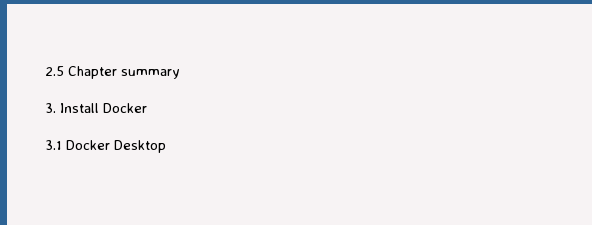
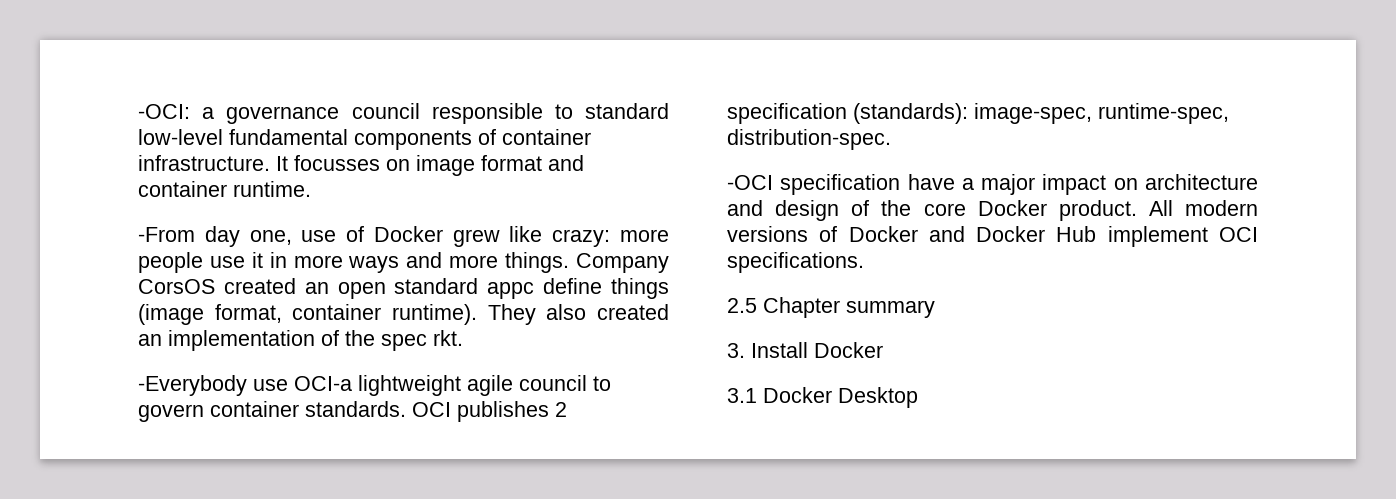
+ -OCI: a governance council responsible to standard low-level fundamental components of container infrastructure. It focusses on image format and container runtime.
+ -From day one, use of Docker grew like crazy: more people use it in more ways and more things. Company CorsOS created an open standard appc define things (image format, container runtime). They also created an implementation of the spec rkt.
+ -Everybody use OCI-a lightweight agile council to govern container standards. OCI publishes 2 specification (standards): image-spec, runtime-spec, distribution-spec.
+ -OCI specification have a major impact on architecture and design of the core Docker product. All modern versions of Docker and Docker Hub implement OCI specifications.

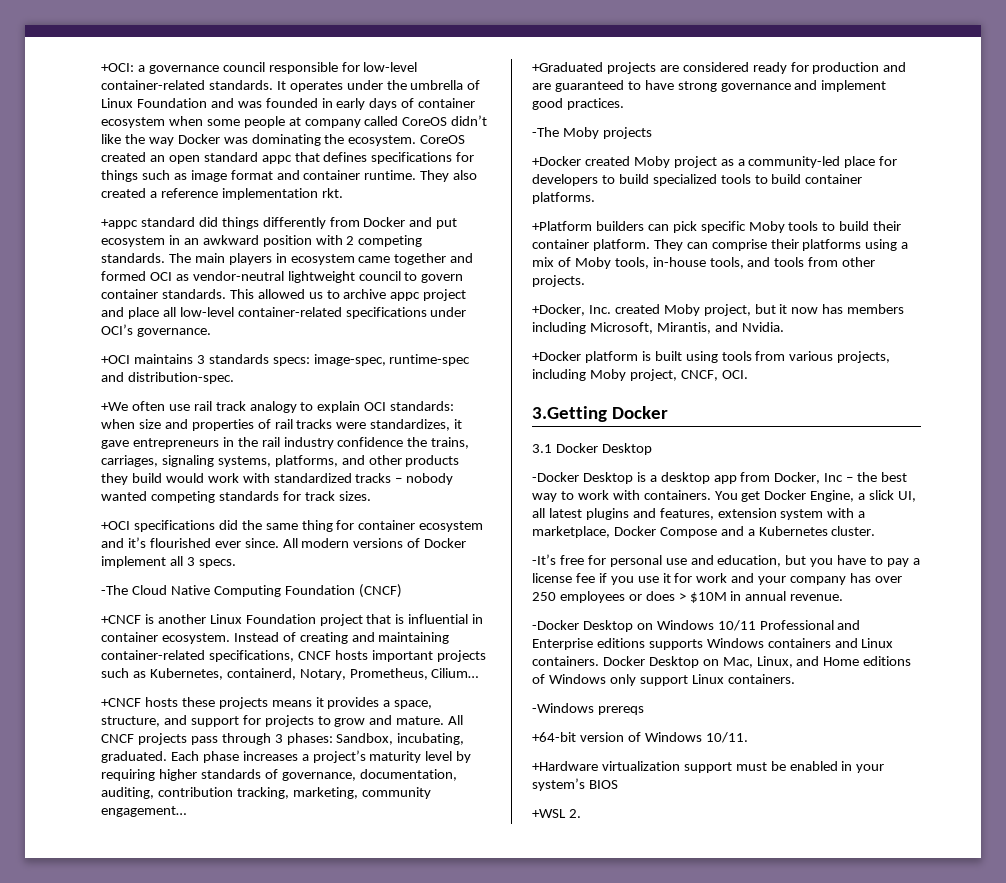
- -OCI: a governance council responsible to standard low-level fundamental components of container infrastructure. It focusses on image format and container runtime.
- -From day one, use of Docker grew like crazy: more people use it in more ways and more things. Company CorsOS created an open standard appc define things (image format, container runtime). They also created an implementation of the spec rkt.
- -Everybody use OCI-a lightweight agile council to govern container standards.
+ +OCI: a governance council responsible for low-level container-related standards. It operates under the umbrella of Linux Foundation and was founded in early days of container ecosystem when some people at company called CoreOS didn’t like the way Docker was dominating the ecosystem. CoreOS created an open standard appc that defines specifications for things such as image format and container runtime. They also created a reference implementation rkt.
+ +appc standard did things differently from Docker and put ecosystem in an awkward position with 2 competing standards. The main players in ecosystem came together and formed OCI as vendor-neutral lightweight council to govern container standards.
- OCI publishes 2 specification (standards): image-spec, runtime-spec, distribution-spec.
- -OCI specification have a major impact on architecture and design of the core Docker product.
+ This allowed us to archive appc project and place all low-level container-related specifications under OCI’s governance.
+ +OCI maintains 3 standards specs: image-spec, runtime-spec and distribution-spec.
+ +We often use rail track analogy to explain OCI standards: when size and properties of rail tracks were standardizes, it gave entrepreneurs in the rail industry confidence the trains, carriages, signaling systems, platforms, and other products they build would work with standardized tracks – nobody wanted competing standards for track sizes.
+ +OCI specifications did the same thing for container ecosystem and it’s flourished ever since.
- All modern versions of Docker and Docker Hub implement OCI specifications.
- 2.5 Chapter summary
- 3. Install Docker
+ All modern versions of Docker implement all 3 specs.
+ -The Cloud Native Computing Foundation (CNCF)
+ +CNCF is another Linux Foundation project that is influential in container ecosystem. Instead of creating and maintaining container-related specifications, CNCF hosts important projects such as Kubernetes, containerd, Notary, Prometheus, Cilium…
+ +CNCF hosts these projects means it provides a space, structure, and support for projects to grow and mature. All CNCF projects pass through 3 phases: Sandbox, incubating, graduated. Each phase increases a project’s maturity level by requiring higher standards of governance, documentation, auditing, contribution tracking, marketing, community engagement…
+ +Graduated projects are considered ready for production and are guaranteed to have strong governance and implement good practices.
+ -The Moby projects
+ +Docker created Moby project as a community-led place for developers to build specialized tools to build container platforms.
+ +Platform builders can pick specific Moby tools to build their container platform. They can comprise their platforms using a mix of Moby tools, in-house tools, and tools from other projects.
+ +Docker, Inc. created Moby project, but it now has members including Microsoft, Mirantis, and Nvidia.
+ +Docker platform is built using tools from various projects, including Moby project, CNCF, OCI.
+ 3.Getting Docker
  3.1 Docker Desktop
+ -Docker Desktop is a desktop app from Docker, Inc – the best way to work with containers. You get Docker Engine, a slick UI, all latest plugins and features, extension system with a marketplace, Docker Compose and a Kubernetes cluster.
+ -It’s free for personal use and education, but you have to pay a license fee if you use it for work and your company has over 250 employees or does > $10M in annual revenue.
+ -Docker Desktop on Windows 10/11 Professional and Enterprise editions supports Windows containers and Linux containers. Docker Desktop on Mac, Linux, and Home editions of Windows only support Linux containers.
+ -Windows prereqs
+ +64-bit version of Windows 10/11.
+ +Hardware virtualization support must be enabled in your system’s BIOS
+ +WSL 2.

